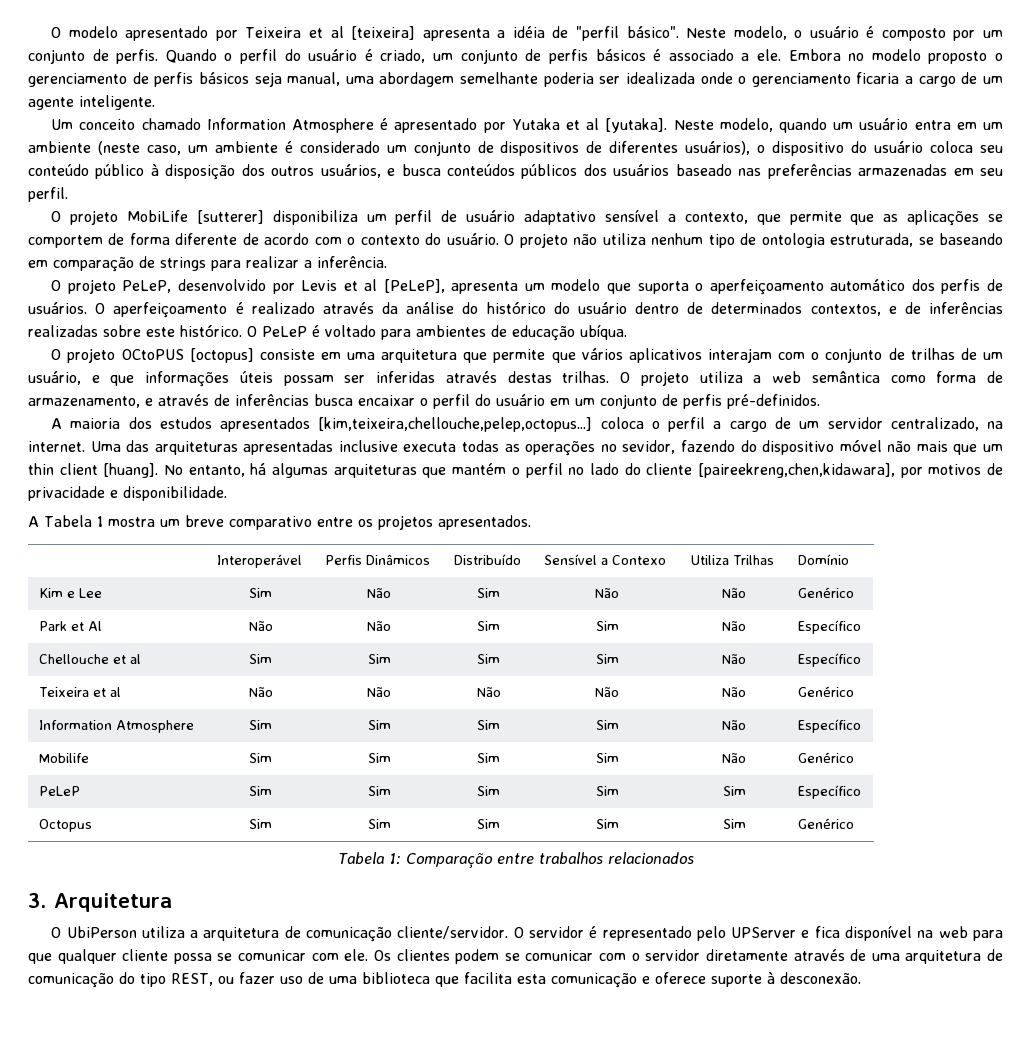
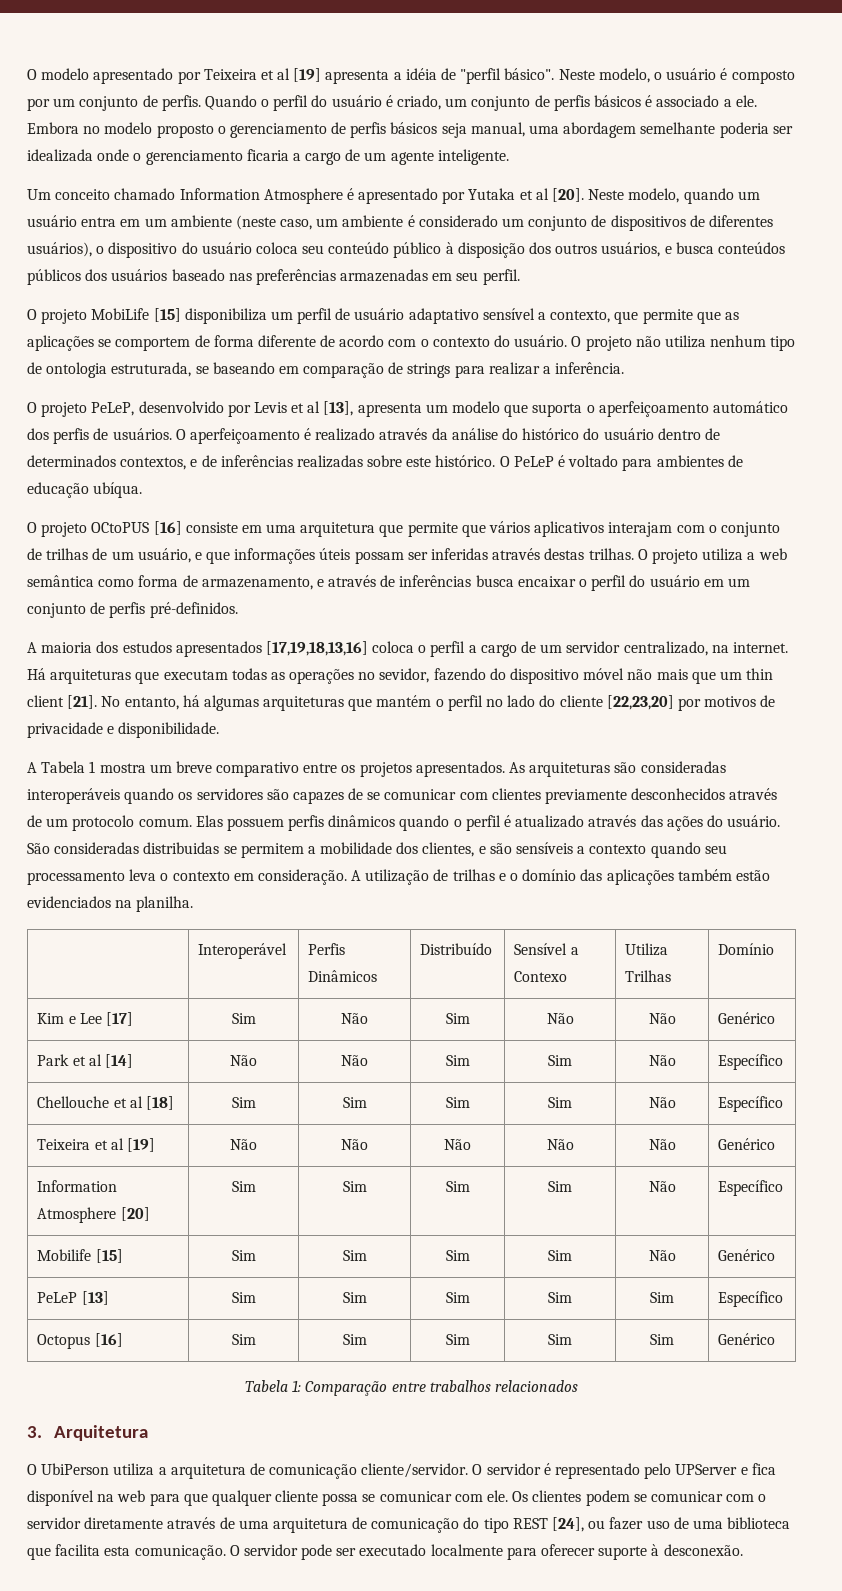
- O modelo apresentado por Teixeira et al [teixeira] apresenta a idéia de "perfil básico".
+ O modelo apresentado por Teixeira et al [19] apresenta a idéia de "perfil básico".
- Um conceito chamado Information Atmosphere é apresentado por Yutaka et al [yutaka].
+ Um conceito chamado Information Atmosphere é apresentado por Yutaka et al [20].
- O projeto MobiLife [sutterer] disponibiliza um perfil de usuário adaptativo sensível a contexto, que permite que as aplicações se comportem de forma diferente de acordo com o contexto do usuário.
+ O projeto MobiLife [15] disponibiliza um perfil de usuário adaptativo sensível a contexto, que permite que as aplicações se comportem de forma diferente de acordo com o contexto do usuário.
- O projeto PeLeP, desenvolvido por Levis et al [PeLeP], apresenta um modelo que suporta o aperfeiçoamento automático dos perfis de usuários.
+ O projeto PeLeP, desenvolvido por Levis et al [13], apresenta um modelo que suporta o aperfeiçoamento automático dos perfis de usuários.
- O projeto OCtoPUS [octopus] consiste em uma arquitetura que permite que vários aplicativos interajam com o conjunto de trilhas de um usuário, e que informações úteis possam ser inferidas através destas trilhas.
+ O projeto OCtoPUS [16] consiste em uma arquitetura que permite que vários aplicativos interajam com o conjunto de trilhas de um usuário, e que informações úteis possam ser inferidas através destas trilhas.
- A maioria dos estudos apresentados [kim,teixeira,chellouche,pelep,octopus...] coloca o perfil a cargo de um servidor centralizado, na internet.
+ A maioria dos estudos apresentados [17,19,18,13,16] coloca o perfil a cargo de um servidor centralizado, na internet.
- Uma das arquiteturas apresentadas inclusive executa todas as operações no sevidor, fazendo do dispositivo móvel não mais que um thin client [huang].
+ Há arquiteturas que executam todas as operações no sevidor, fazendo do dispositivo móvel não mais que um thin client [21].
- No entanto, há algumas arquiteturas que mantém o perfil no lado do cliente [paireekreng,chen,kidawara], por motivos de privacidade e disponibilidade.
+ No entanto, há algumas arquiteturas que mantém o perfil no lado do cliente [22,23,20] por motivos de privacidade e disponibilidade.
+ As arquiteturas são consideradas interoperáveis quando os servidores são capazes de se comunicar com clientes previamente desconhecidos através de um protocolo comum. Elas possuem perfis dinâmicos quando o perfil é atualizado através das ações do usuário. São consideradas distribuidas se permitem a mobilidade dos clientes, e são sensíveis a contexto quando seu processamento leva o contexto em consideração. A utilização de trilhas e o domínio das aplicações também estão evidenciados na planilha.
- Kim e Lee | Sim | Não | Sim | Não | Não | Genérico
+ Kim e Lee [17] | Sim | Não | Sim | Não | Não | Genérico
- Park et Al | Não | Não | Sim | Sim | Não | Específico
+ Park et al [14] | Não | Não | Sim | Sim | Não | Específico
- Chellouche et al | Sim | Sim | Sim | Sim | Não | Específico
+ Chellouche et al [18] | Sim | Sim | Sim | Sim | Não | Específico
- Teixeira et al | Não | Não | Não | Não | Não | Genérico
+ Teixeira et al [19] | Não | Não | Não | Não | Não | Genérico
- Information Atmosphere | Sim | Sim | Sim | Sim | Não | Específico
+ Information Atmosphere [20] | Sim | Sim | Sim | Sim | Não | Específico
- Mobilife | Sim | Sim | Sim | Sim | Não | Genérico
+ Mobilife [15] | Sim | Sim | Sim | Sim | Não | Genérico
- PeLeP | Sim | Sim | Sim | Sim | Sim | Específico
+ PeLeP [13] | Sim | Sim | Sim | Sim | Sim | Específico
- Octopus | Sim | Sim | Sim | Sim | Sim | Genérico
+ Octopus [16] | Sim | Sim | Sim | Sim | Sim | Genérico
- Os clientes podem se comunicar com o servidor diretamente através de uma arquitetura de comunicação do tipo REST, ou fazer uso de uma biblioteca que facilita esta comunicação e oferece suporte à desconexão.
+ Os clientes podem se comunicar com o servidor diretamente através de uma arquitetura de comunicação do tipo REST [24], ou fazer uso de uma biblioteca que facilita esta comunicação. O servidor pode ser executado localmente para oferecer suporte à desconexão.

